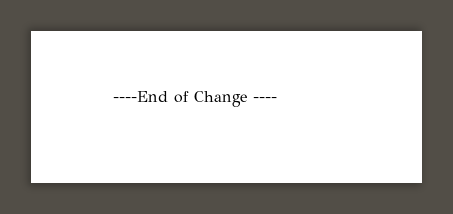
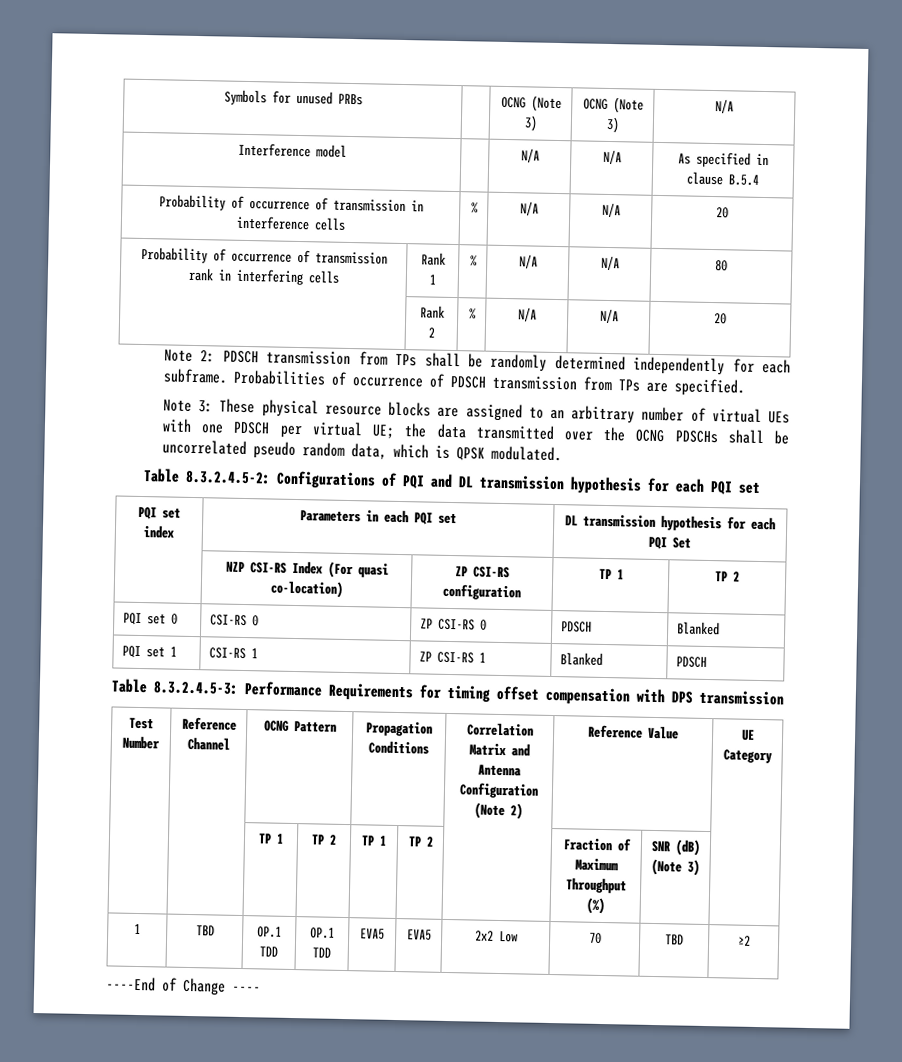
+ Symbols for unused PRBs | | OCNG (Note 3) | OCNG (Note 3) | N/A
+ Interference model | | N/A | N/A | As specified in clause B.5.4
+ Probability of occurrence of transmission in interference cells | % | N/A | N/A | 20
+ Probability of occurrence of transmission rank in interfering cells | Rank 1 | % | N/A | N/A | 80
+ | Rank 2 | % | N/A | N/A | 20
+ Note 2: PDSCH transmission from TPs shall be randomly determined independently for each subframe. Probabilities of occurrence of PDSCH transmission from TPs are specified.
+ Note 3: These physical resource blocks are assigned to an arbitrary number of virtual UEs with one PDSCH per virtual UE; the data transmitted over the OCNG PDSCHs shall be uncorrelated pseudo random data, which is QPSK modulated.
+ Table 8.3.2.4.5-2: Configurations of PQI and DL transmission hypothesis for each PQI set
+ PQI set index | Parameters in each PQI set | DL transmission hypothesis for each PQI Set
+ | NZP CSI-RS Index (For quasi co-location) | ZP CSI-RS configuration | TP 1 | TP 2
+ PQI set 0 | CSI-RS 0 | ZP CSI-RS 0 | PDSCH | Blanked
+ PQI set 1 | CSI-RS 1 | ZP CSI-RS 1 | Blanked | PDSCH
+ Table 8.3.2.4.5-3: Performance Requirements for timing offset compensation with DPS transmission
+ Test Number | Reference Channel | OCNG Pattern | Propagation Conditions | Correlation Matrix and Antenna Configuration (Note 2) | Reference Value | UE Category
+ | | TP 1 | TP 2 | TP 1 | TP 2 | | Fraction of Maximum Throughput (%) | SNR (dB) (Note 3) |
+ 1 | TBD | OP.1 TDD | OP.1 TDD | EVA5 | EVA5 | 2x2 Low | 70 | TBD | ≥2

